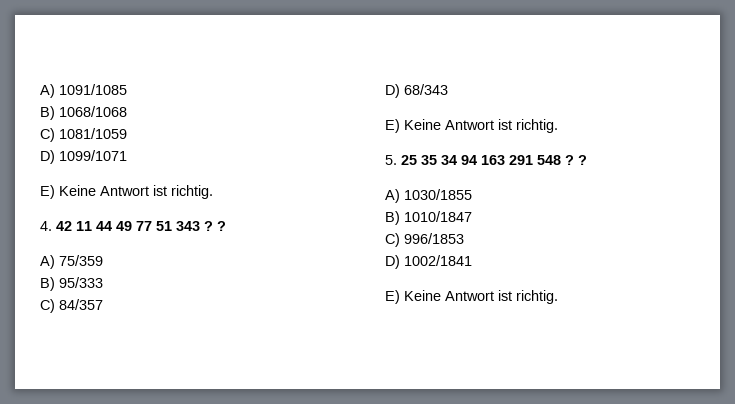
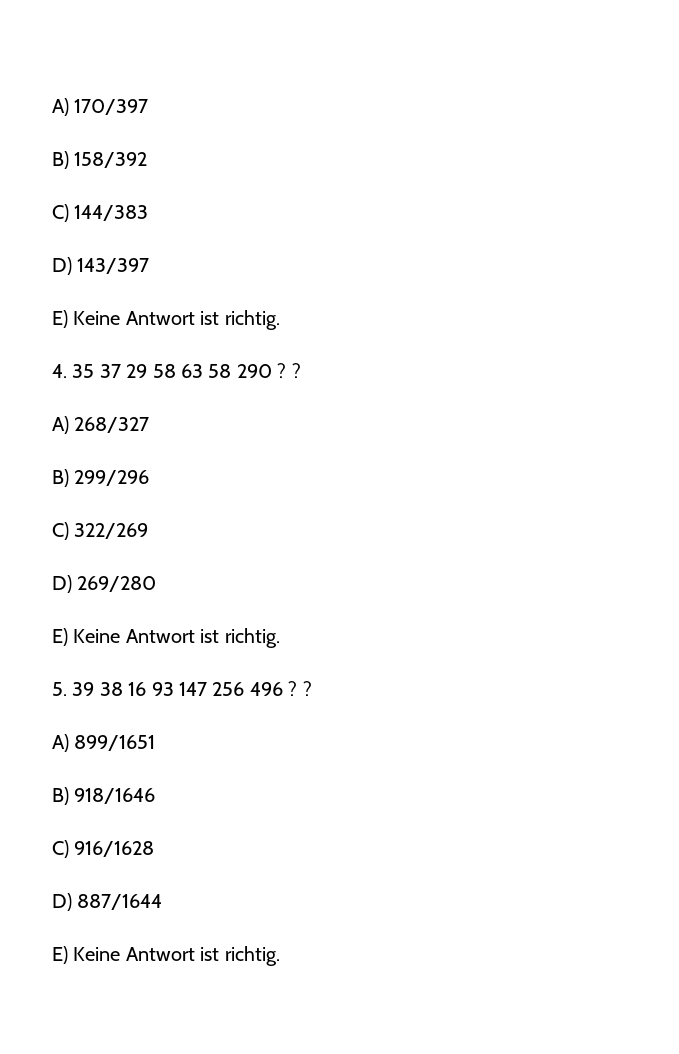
- A) 1091/1085
- B) 1068/1068
- C) 1081/1059
- D) 1099/1071
+ A) 170/397
+ B) 158/392
+ C) 144/383
+ D) 143/397
- 4. 42 11 44 49 77 51 343 ? ?
- A) 75/359
- B) 95/333
- C) 84/357
- D) 68/343
+ 4. 35 37 29 58 63 58 290 ? ?
+ A) 268/327
+ B) 299/296
+ C) 322/269
+ D) 269/280
- 5. 25 35 34 94 163 291 548 ? ?
- A) 1030/1855
- B) 1010/1847
- C) 996/1853
- D) 1002/1841
+ 5. 39 38 16 93 147 256 496 ? ?
+ A) 899/1651
+ B) 918/1646
+ C) 916/1628
+ D) 887/1644

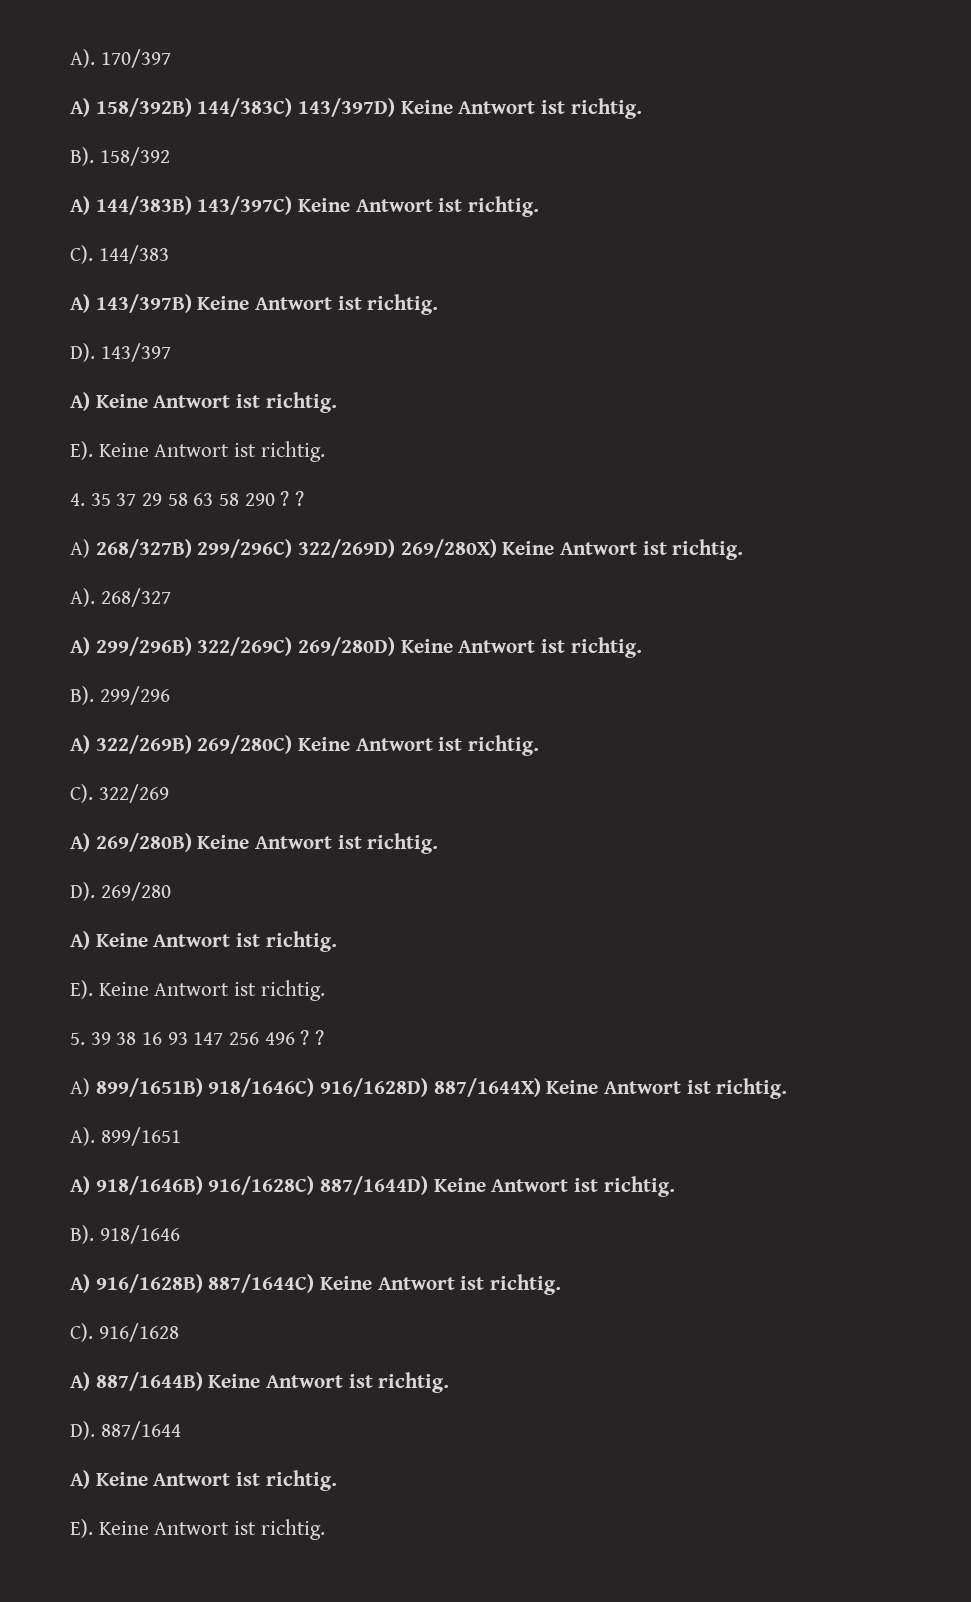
- A) 170/397
+ A). 170/397
- B) 158/392
- C) 144/383
- D) 143/397
- E) Keine Antwort ist richtig.
+ A) 158/392B) 144/383C) 143/397D) Keine Antwort ist richtig.
+ B). 158/392
+ A) 144/383B) 143/397C) Keine Antwort ist richtig.
+ C). 144/383
+ A) 143/397B) Keine Antwort ist richtig.
+ D). 143/397
+ A) Keine Antwort ist richtig.
+ E). Keine Antwort ist richtig.
- A) 268/327
- B) 299/296
- C) 322/269
- D) 269/280
- E) Keine Antwort ist richtig.
+ A) 268/327B) 299/296C) 322/269D) 269/280X) Keine Antwort ist richtig.
+ A). 268/327
+ A) 299/296B) 322/269C) 269/280D) Keine Antwort ist richtig.
+ B). 299/296
+ A) 322/269B) 269/280C) Keine Antwort ist richtig.
+ C). 322/269
+ A) 269/280B) Keine Antwort ist richtig.
+ D). 269/280
+ A) Keine Antwort ist richtig.
+ E). Keine Antwort ist richtig.
- A) 899/1651
- B) 918/1646
- C) 916/1628
- D) 887/1644
- E) Keine Antwort ist richtig.
+ A) 899/1651B) 918/1646C) 916/1628D) 887/1644X) Keine Antwort ist richtig.
+ A). 899/1651
+ A) 918/1646B) 916/1628C) 887/1644D) Keine Antwort ist richtig.
+ B). 918/1646
+ A) 916/1628B) 887/1644C) Keine Antwort ist richtig.
+ C). 916/1628
+ A) 887/1644B) Keine Antwort ist richtig.
+ D). 887/1644
+ A) Keine Antwort ist richtig.
+ E). Keine Antwort ist richtig.

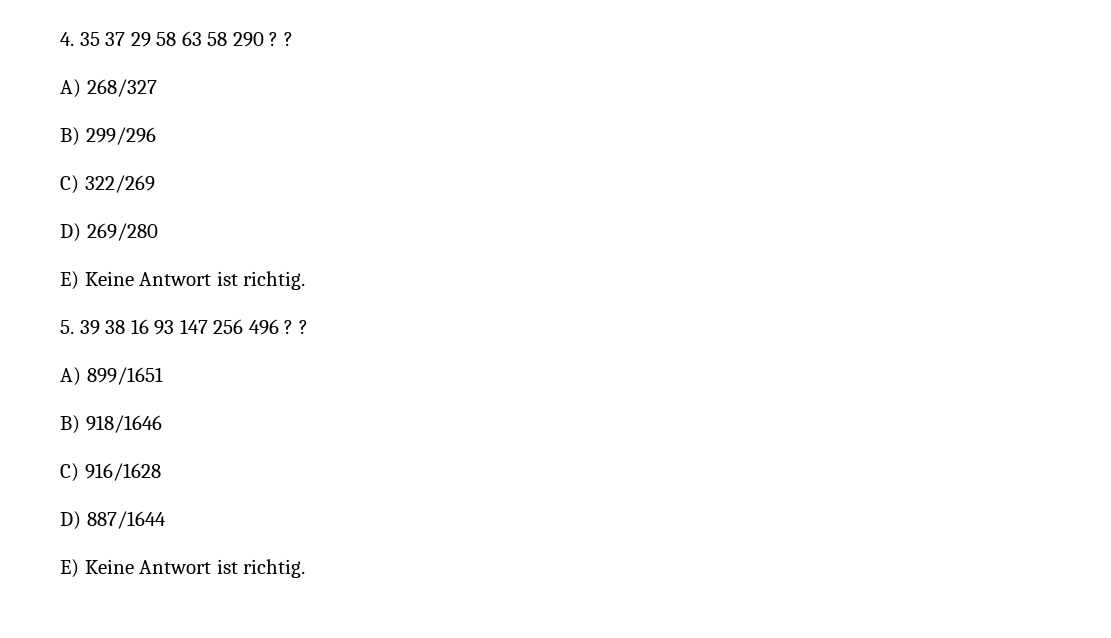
- A). 170/397
- A) 158/392B) 144/383C) 143/397D) Keine Antwort ist richtig.
- B). 158/392
- A) 144/383B) 143/397C) Keine Antwort ist richtig.
- C). 144/383
- A) 143/397B) Keine Antwort ist richtig.
- D). 143/397
- A) Keine Antwort ist richtig.
- E). Keine Antwort ist richtig.
- A) 268/327B) 299/296C) 322/269D) 269/280X) Keine Antwort ist richtig.
- A). 268/327
- A) 299/296B) 322/269C) 269/280D) Keine Antwort ist richtig.
- B). 299/296
- A) 322/269B) 269/280C) Keine Antwort ist richtig.
- C). 322/269
- A) 269/280B) Keine Antwort ist richtig.
- D). 269/280
- A) Keine Antwort ist richtig.
- E). Keine Antwort ist richtig.
+ A) 268/327
+ B) 299/296
+ C) 322/269
+ D) 269/280
+ E) Keine Antwort ist richtig.
- A) 899/1651B) 918/1646C) 916/1628D) 887/1644X) Keine Antwort ist richtig.
- A). 899/1651
- A) 918/1646B) 916/1628C) 887/1644D) Keine Antwort ist richtig.
- B). 918/1646
- A) 916/1628B) 887/1644C) Keine Antwort ist richtig.
- C). 916/1628
- A) 887/1644B) Keine Antwort ist richtig.
- D). 887/1644
- A) Keine Antwort ist richtig.
- E). Keine Antwort ist richtig.
+ A) 899/1651
+ B) 918/1646
+ C) 916/1628
+ D) 887/1644
+ E) Keine Antwort ist richtig.

